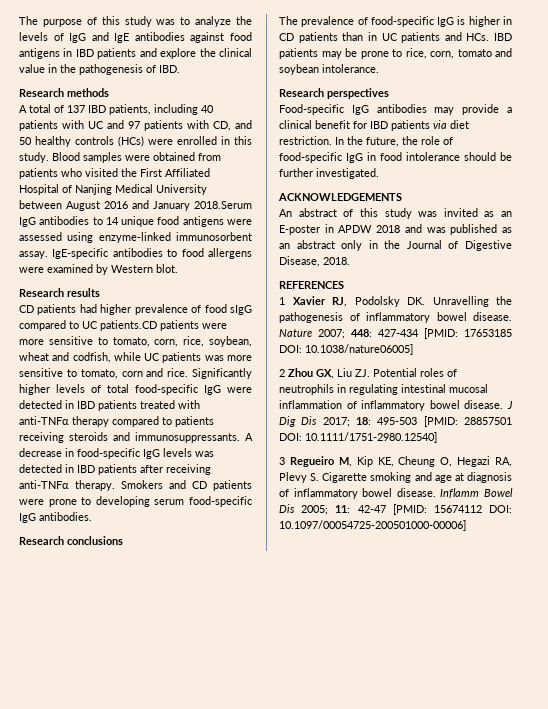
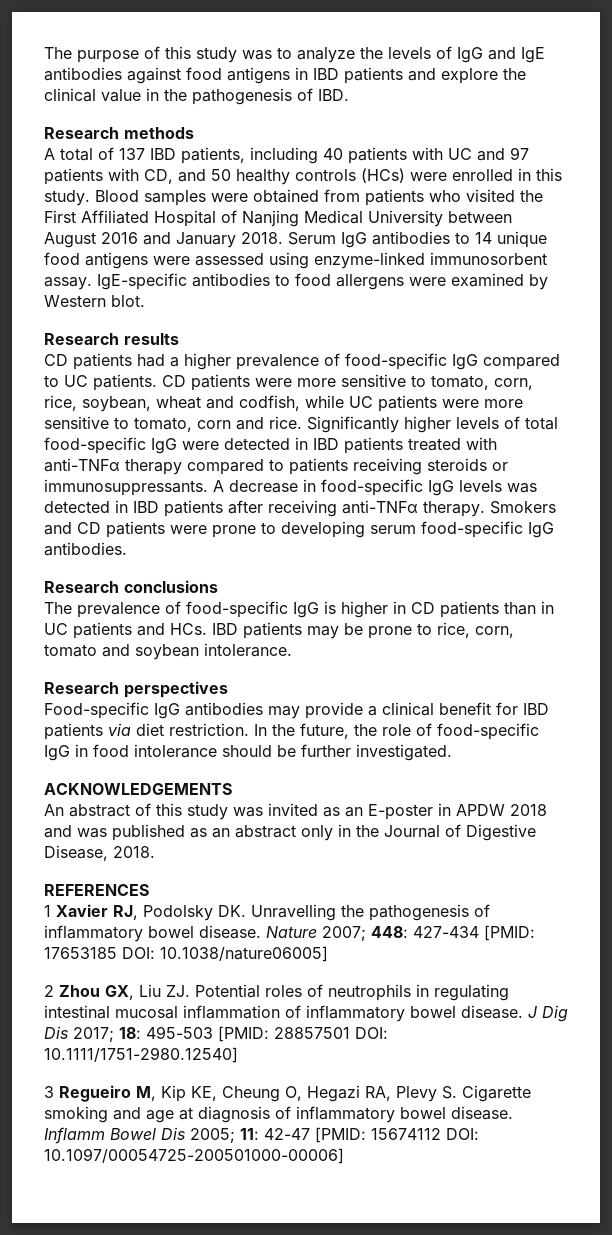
- Blood samples were obtained from patients who visited the First Affiliated Hospital of Nanjing Medical University between August 2016 and January 2018.Serum IgG antibodies to 14 unique food antigens were assessed using enzyme-linked immunosorbent assay.
+ Blood samples were obtained from patients who visited the First Affiliated Hospital of Nanjing Medical University between August 2016 and January 2018. Serum IgG antibodies to 14 unique food antigens were assessed using enzyme-linked immunosorbent assay.
- CD patients had higher prevalence of food sIgG compared to UC patients.CD patients were more sensitive to tomato, corn, rice, soybean, wheat and codfish, while UC patients was more sensitive to tomato, corn and rice.
+ CD patients had a higher prevalence of food-specific IgG compared to UC patients. CD patients were more sensitive to tomato, corn, rice, soybean, wheat and codfish, while UC patients were more sensitive to tomato, corn and rice.
- Significantly higher levels of total food-specific IgG were detected in IBD patients treated with anti-TNFα therapy compared to patients receiving steroids and immunosuppressants.
+ Significantly higher levels of total food-specific IgG were detected in IBD patients treated with anti-TNFα therapy compared to patients receiving steroids or immunosuppressants.

